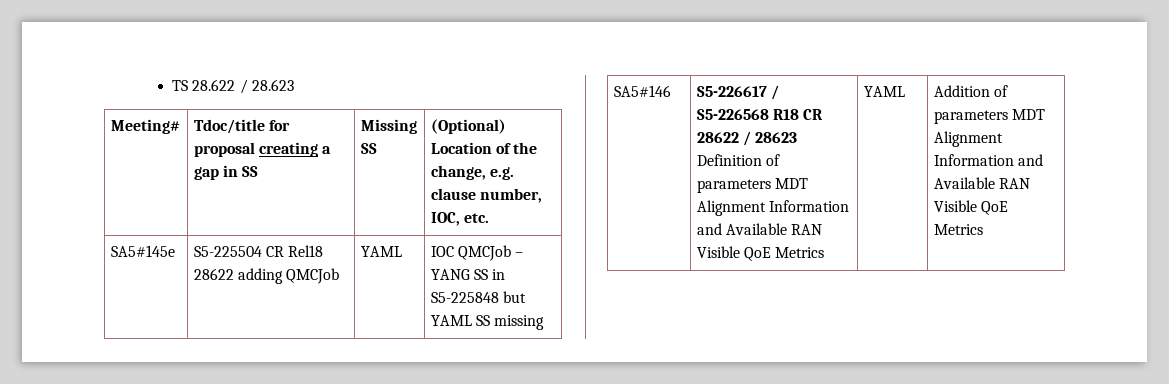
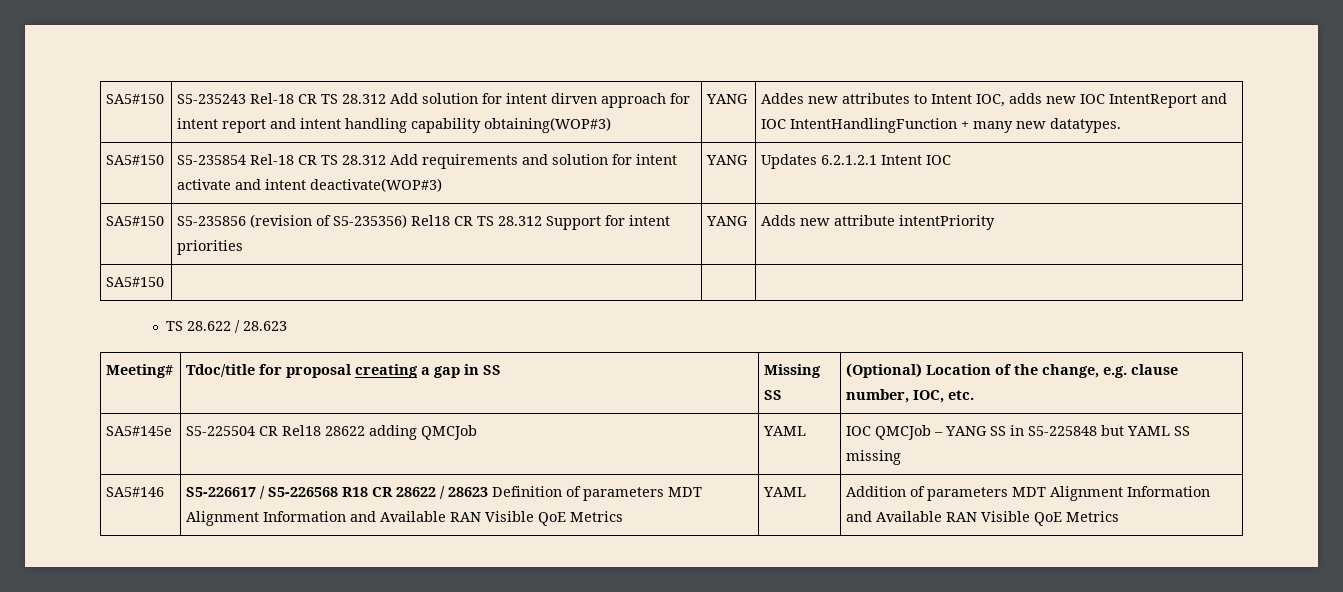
+ SA5#150 | S5-235243 Rel-18 CR TS 28.312 Add solution for intent dirven approach for intent report and intent handling capability obtaining(WOP#3) | YANG | Addes new attributes to Intent IOC, adds new IOC IntentReport and IOC IntentHandlingFunction + many new datatypes.
+ SA5#150 | S5-235854 Rel-18 CR TS 28.312 Add requirements and solution for intent activate and intent deactivate(WOP#3) | YANG | Updates 6.2.1.2.1 Intent IOC
+ SA5#150 | S5-235856 (revision of S5-235356) Rel18 CR TS 28.312 Support for intent priorities | YANG | Adds new attribute intentPriority
+ SA5#150 | | |

